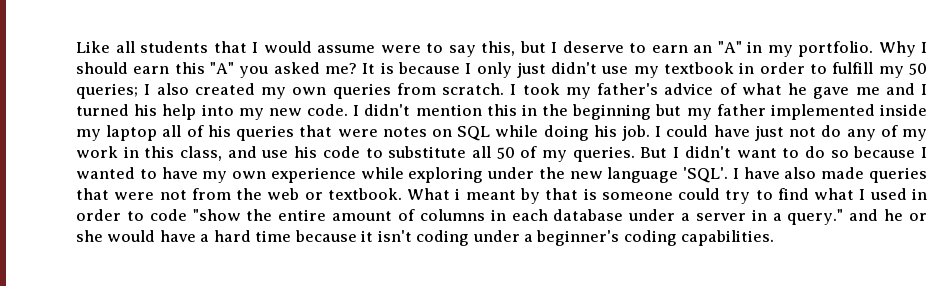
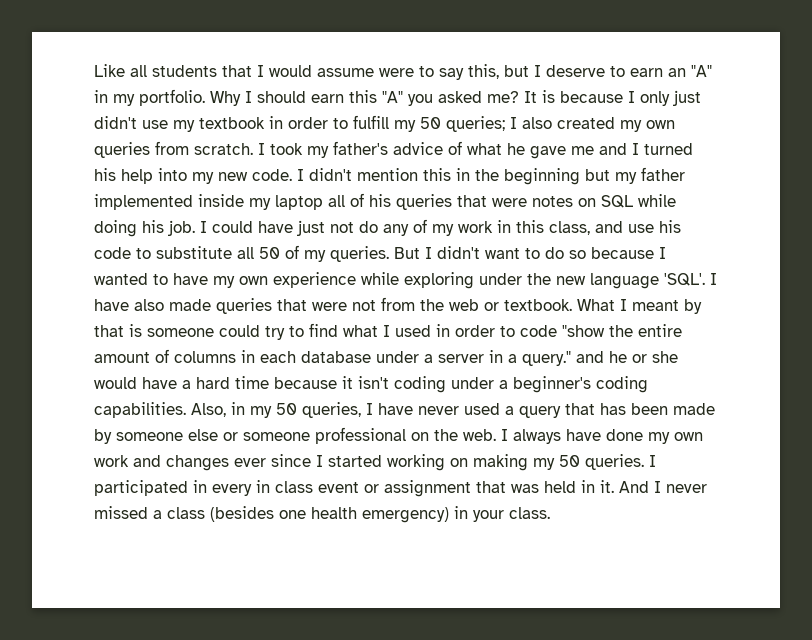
- What i meant by that is someone could try to find what I used in order to code "show the entire amount of columns in each database under a server in a query." and he or she would have a hard time because it isn't coding under a beginner's coding capabilities.
+ What I meant by that is someone could try to find what I used in order to code "show the entire amount of columns in each database under a server in a query." and he or she would have a hard time because it isn't coding under a beginner's coding capabilities.
+ Also, in my 50 queries, I have never used a query that has been made by someone else or someone professional on the web. I always have done my own work and changes ever since I started working on making my 50 queries. I participated in every in class event or assignment that was held in it. And I never missed a class (besides one health emergency) in your class.

